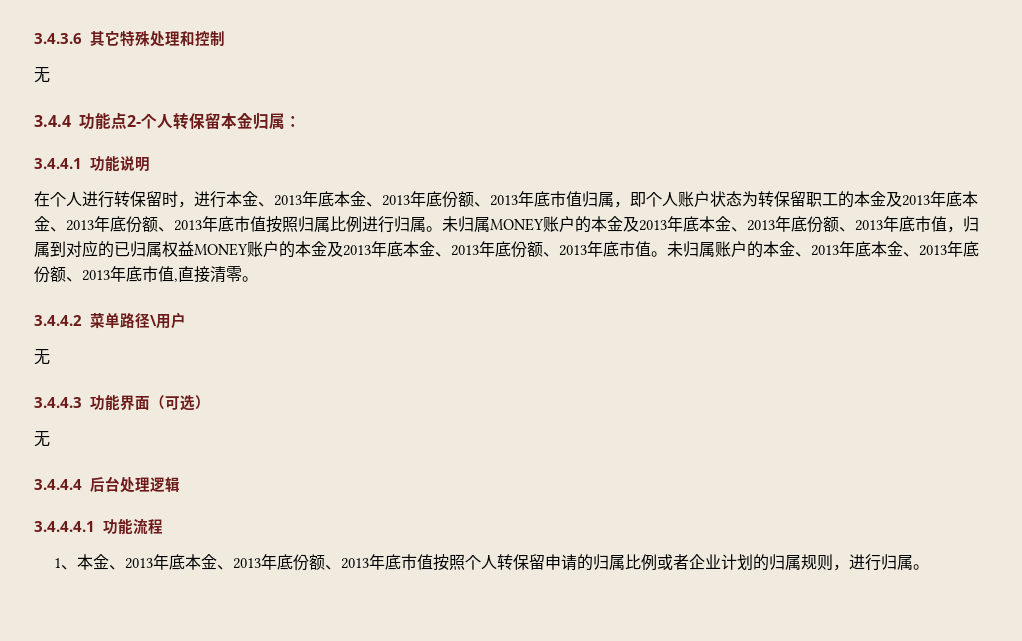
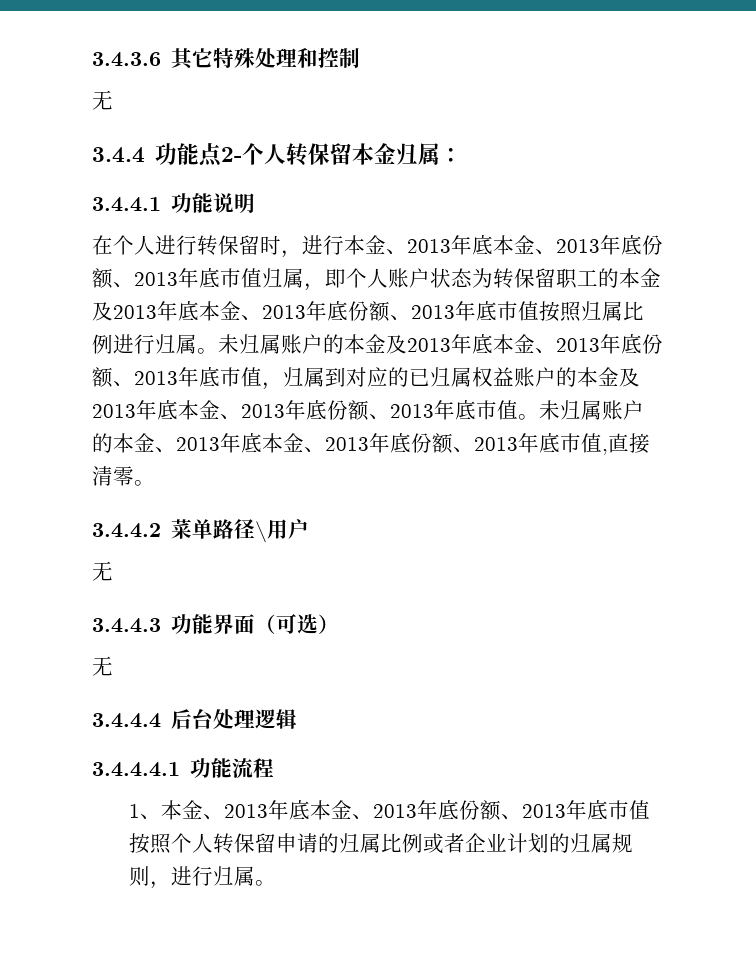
- 未归属MONEY账户的本金及2013年底本金、2013年底份额、2013年底市值，归属到对应的已归属权益MONEY账户的本金及2013年底本金、2013年底份额、2013年底市值。
+ 未归属账户的本金及2013年底本金、2013年底份额、2013年底市值，归属到对应的已归属权益账户的本金及2013年底本金、2013年底份额、2013年底市值。

